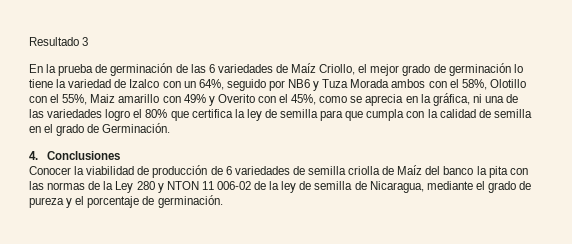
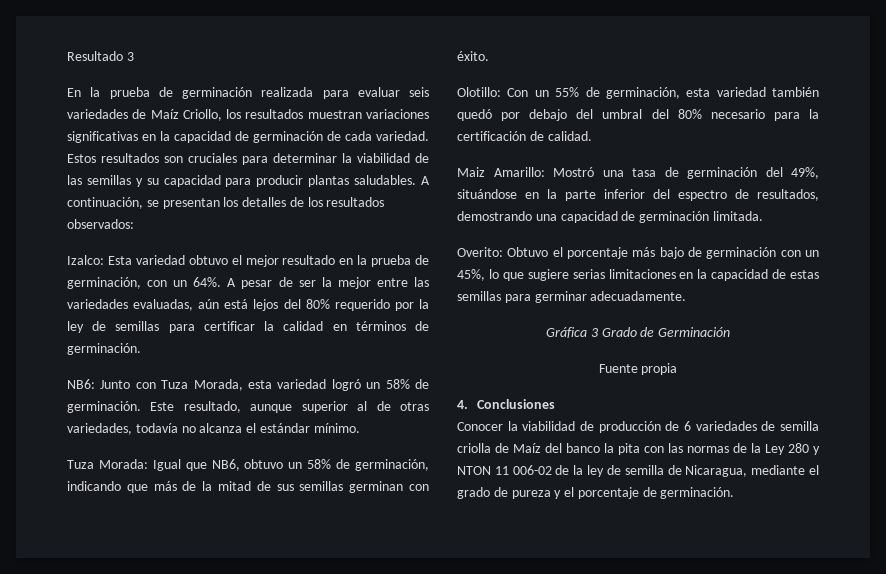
- En la prueba de germinación de las 6 variedades de Maíz Criollo, el mejor grado de germinación lo tiene la variedad de Izalco con un 64%, seguido por NB6 y Tuza Morada ambos con el 58%, Olotillo con el 55%, Maiz amarillo con 49% y Overito con el 45%, como se aprecia en la gráfica, ni una de las variedades logro el 80% que certifica la ley de semilla para que cumpla con la calidad de semilla en el grado de Germinación.
+ En la prueba de germinación realizada para evaluar seis variedades de Maíz Criollo, los resultados muestran variaciones significativas en la capacidad de germinación de cada variedad. Estos resultados son cruciales para determinar la viabilidad de las semillas y su capacidad para producir plantas saludables. A continuación, se presentan los detalles de los resultados observados:
+ Izalco: Esta variedad obtuvo el mejor resultado en la prueba de germinación, con un 64%. A pesar de ser la mejor entre las variedades evaluadas, aún está lejos del 80% requerido por la ley de semillas para certificar la calidad en términos de germinación.
+ NB6: Junto con Tuza Morada, esta variedad logró un 58% de germinación. Este resultado, aunque superior al de otras variedades, todavía no alcanza el estándar mínimo.
+ Tuza Morada: Igual que NB6, obtuvo un 58% de germinación, indicando que más de la mitad de sus semillas germinan con éxito.
+ Olotillo: Con un 55% de germinación, esta variedad también quedó por debajo del umbral del 80% necesario para la certificación de calidad.
+ Maiz Amarillo: Mostró una tasa de germinación del 49%, situándose en la parte inferior del espectro de resultados, demostrando una capacidad de germinación limitada.
+ Overito: Obtuvo el porcentaje más bajo de germinación con un 45%, lo que sugiere serias limitaciones en la capacidad de estas semillas para germinar adecuadamente.
+ Gráfica 3 Grado de Germinación
+ Fuente propia

